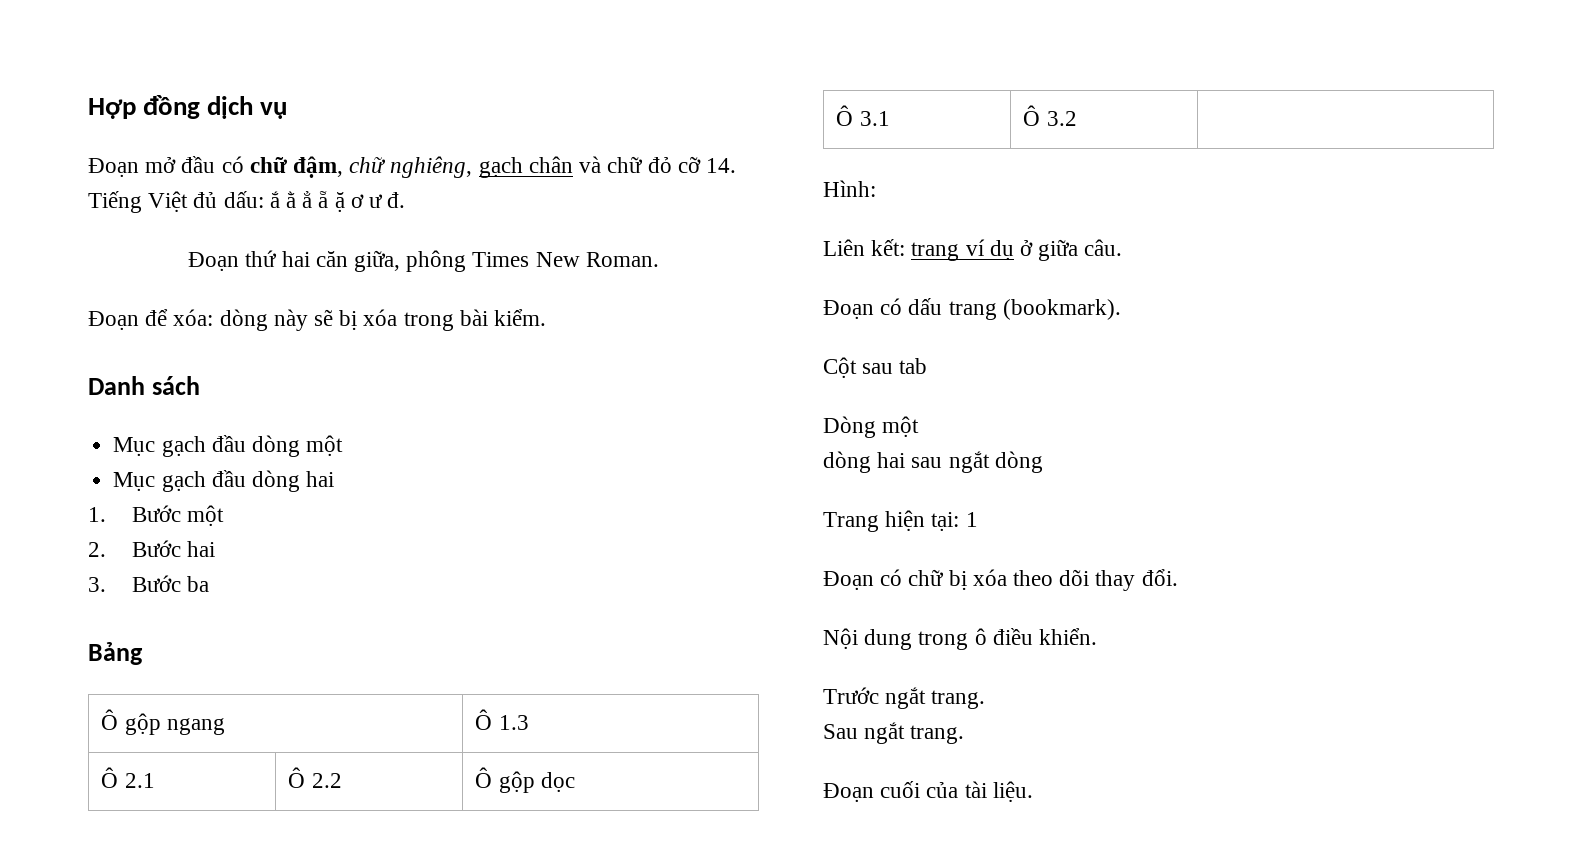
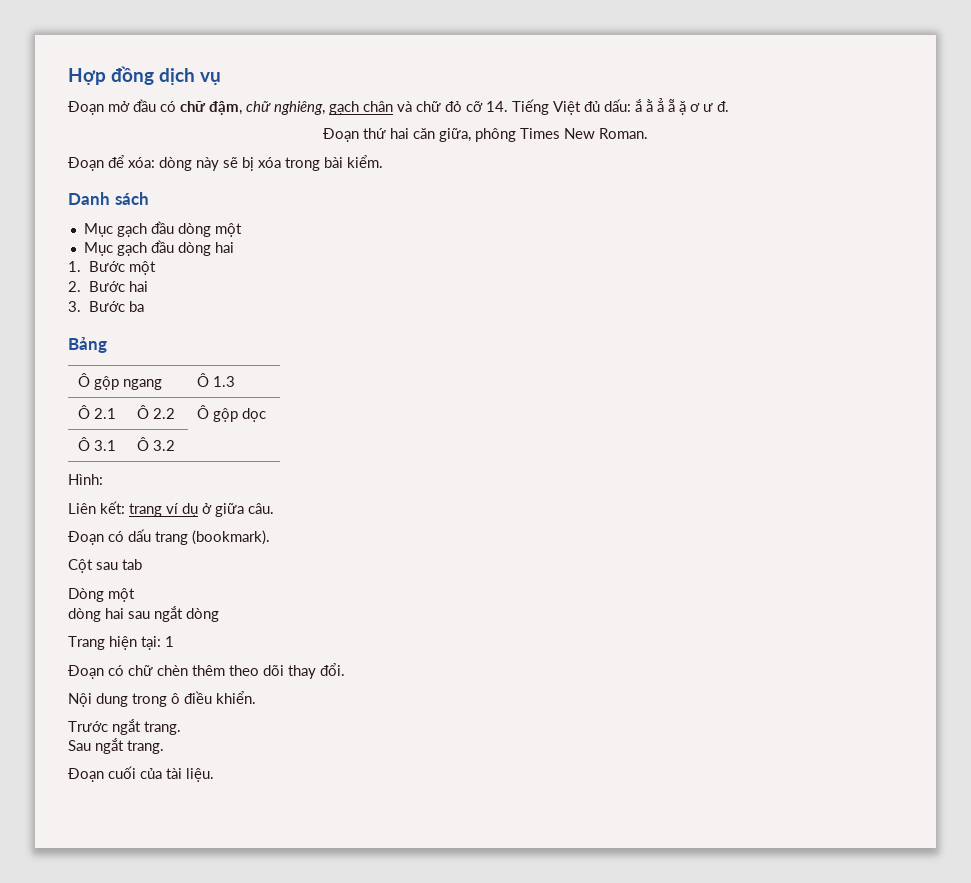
- Đoạn có chữ bị xóa theo dõi thay đổi.
+ Đoạn có chữ chèn thêm theo dõi thay đổi.

